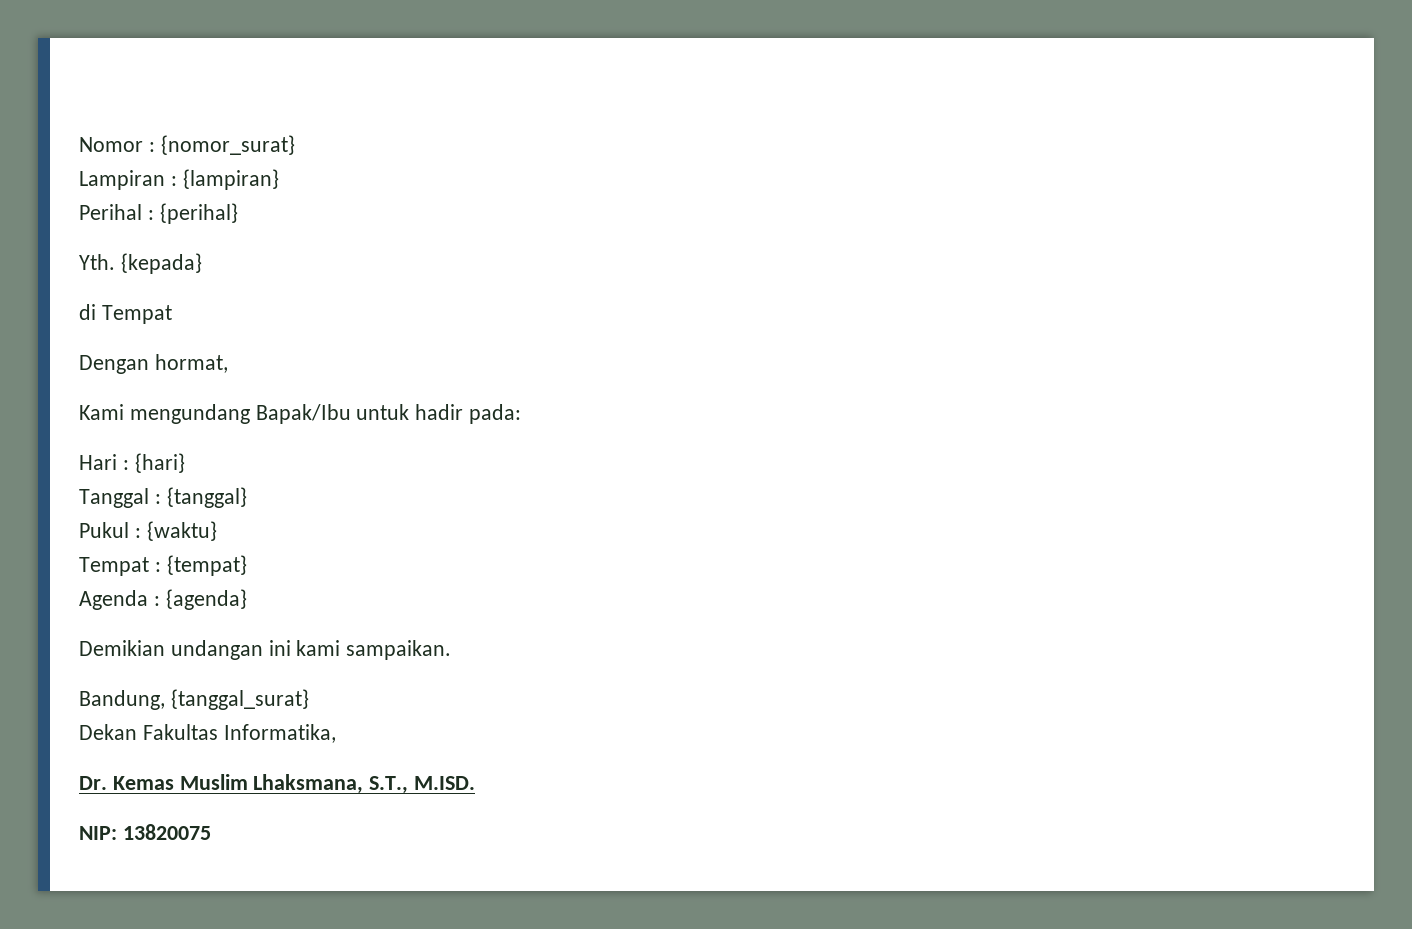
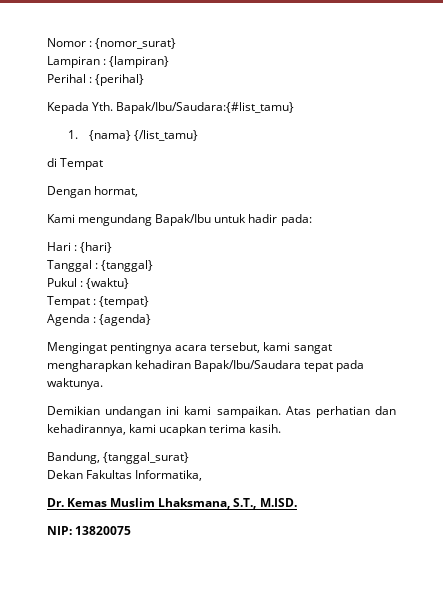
- Yth. {kepada}
+ Kepada Yth. Bapak/Ibu/Saudara:{#list_tamu}
+ 1. {nama} {/list_tamu}
+ Mengingat pentingnya acara tersebut, kami sangat mengharapkan kehadiran Bapak/Ibu/Saudara tepat pada waktunya.
+ Atas perhatian dan kehadirannya, kami ucapkan terima kasih.

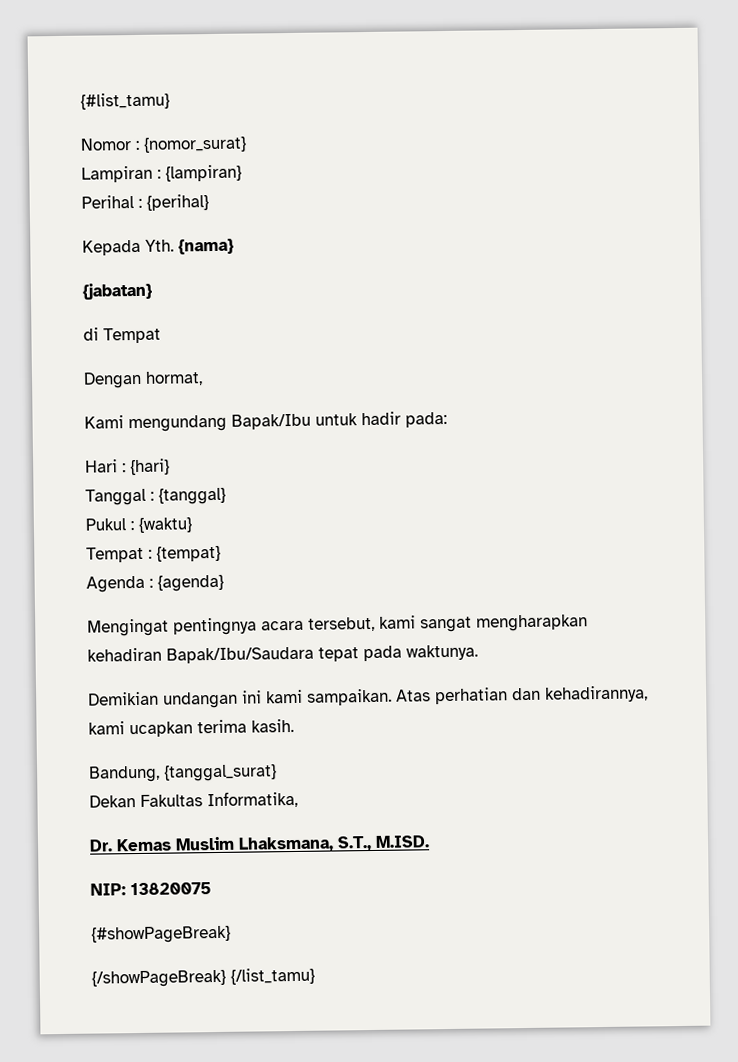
+ {#list_tamu}
- Kepada Yth. Bapak/Ibu/Saudara:{#list_tamu}
- 1. {nama} {/list_tamu}
+ Kepada Yth. {nama}
+ {jabatan}
+ {#showPageBreak}
+ {/showPageBreak} {/list_tamu}

